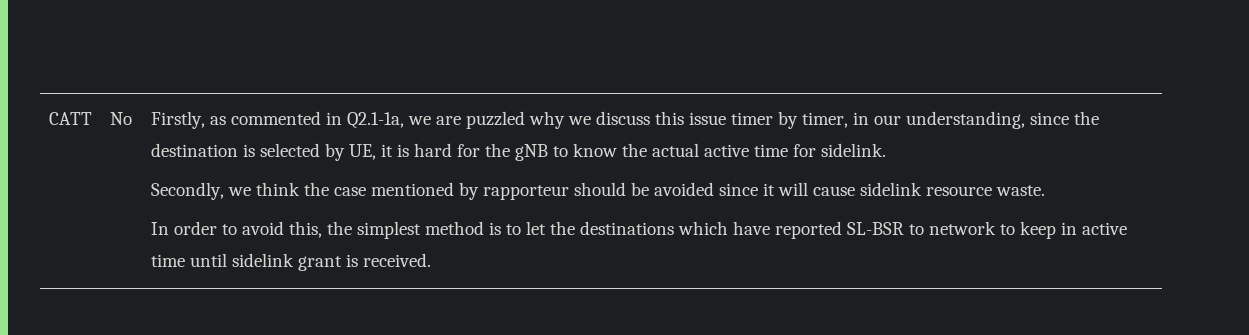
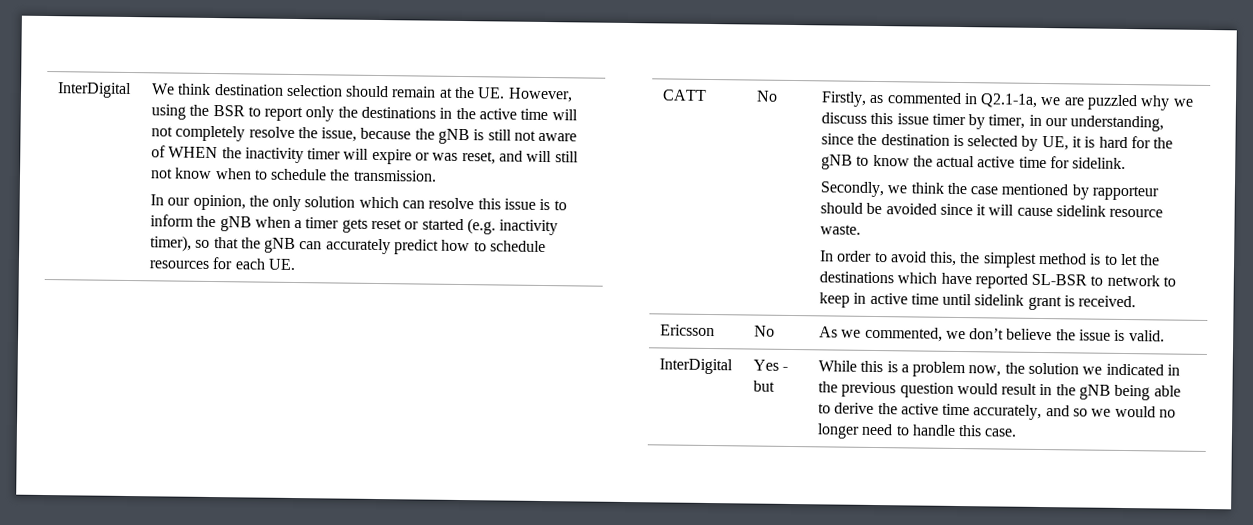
+ InterDigital | We think destination selection should remain at the UE. However, using the BSR to report only the destinations in the active time will not completely resolve the issue, because the gNB is still not aware of WHEN the inactivity timer will expire or was reset, and will still not know when to schedule the transmission.
+ In our opinion, the only solution which can resolve this issue is to inform the gNB when a timer gets reset or started (e.g. inactivity timer), so that the gNB can accurately predict how to schedule resources for each UE.
+ Ericsson | No | As we commented, we don’t believe the issue is valid.
+ InterDigital | Yes - but | While this is a problem now, the solution we indicated in the previous question would result in the gNB being able to derive the active time accurately, and so we would no longer need to handle this case.

